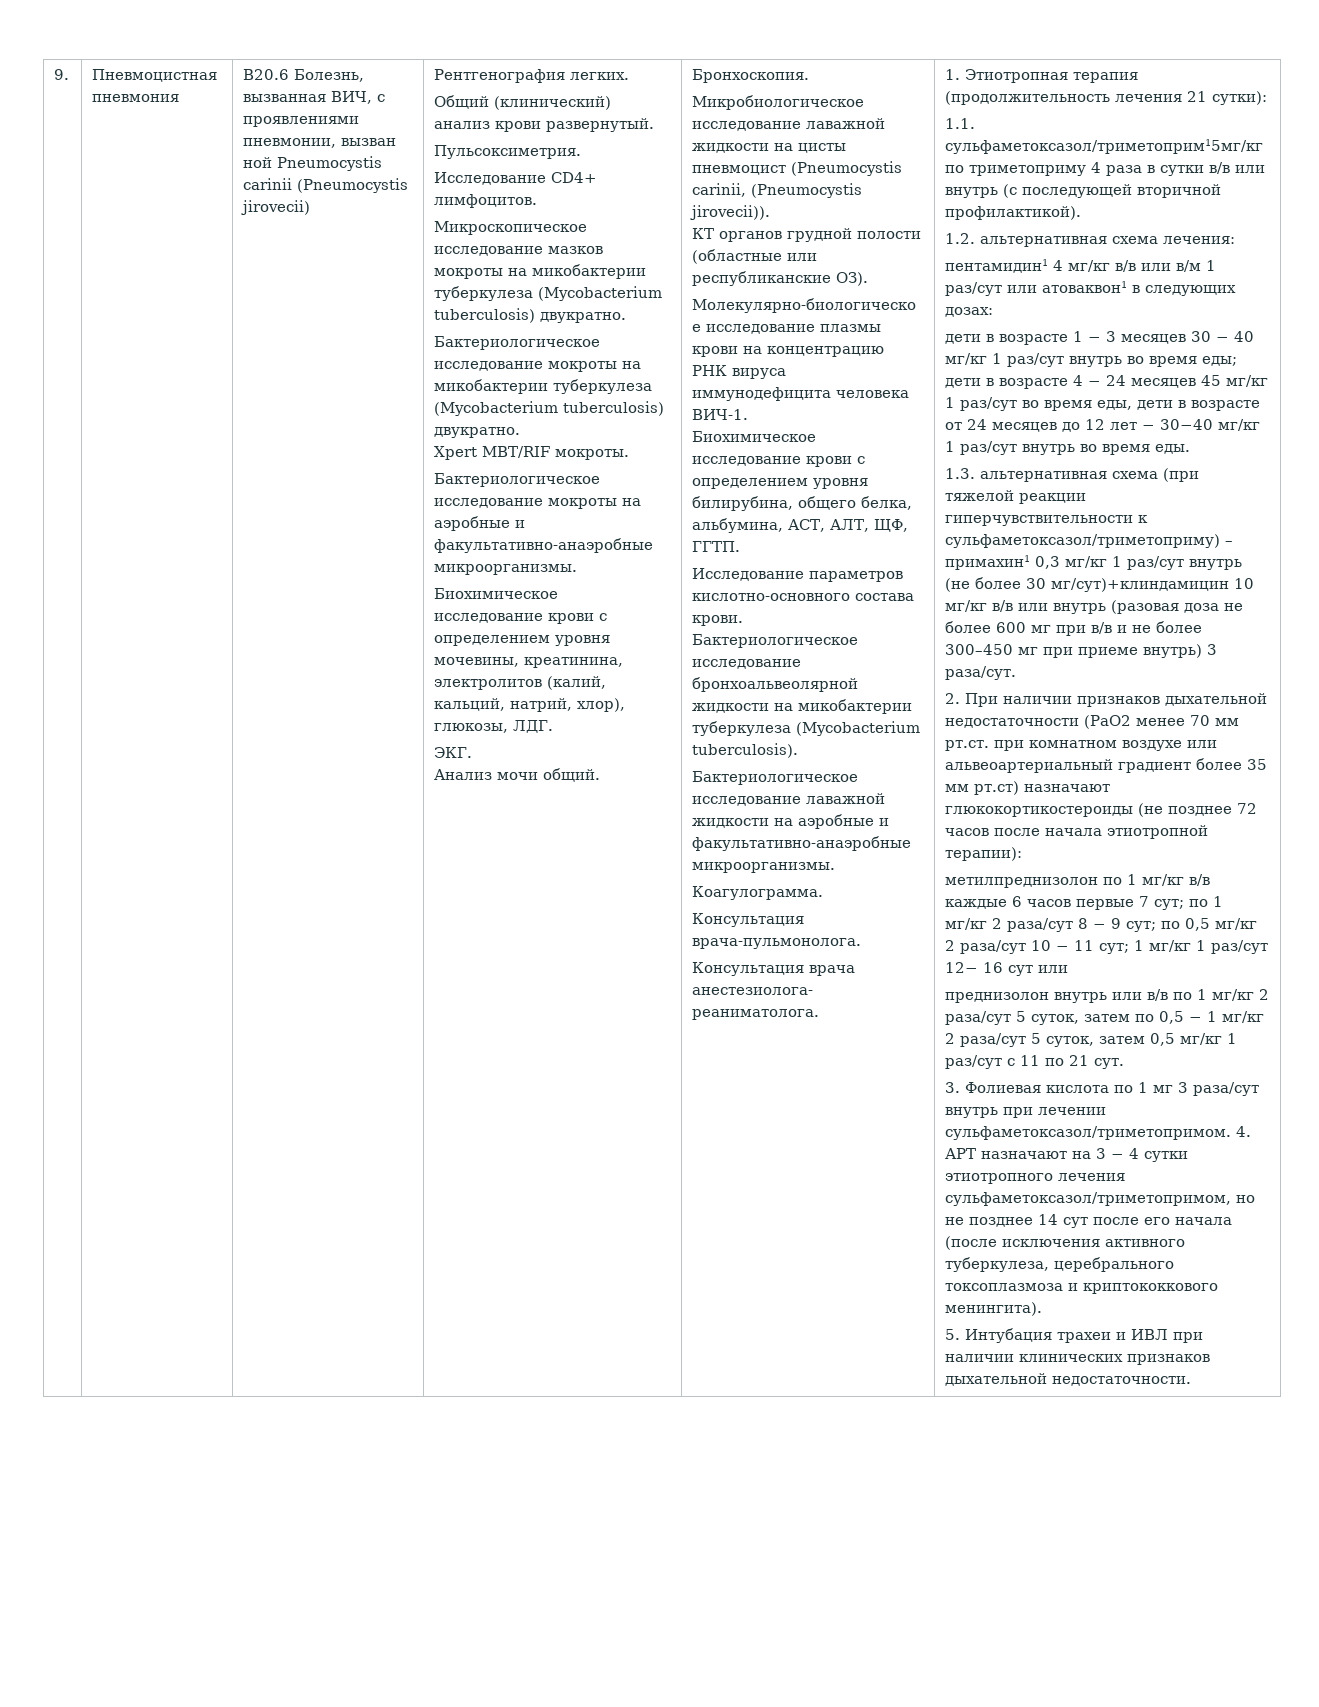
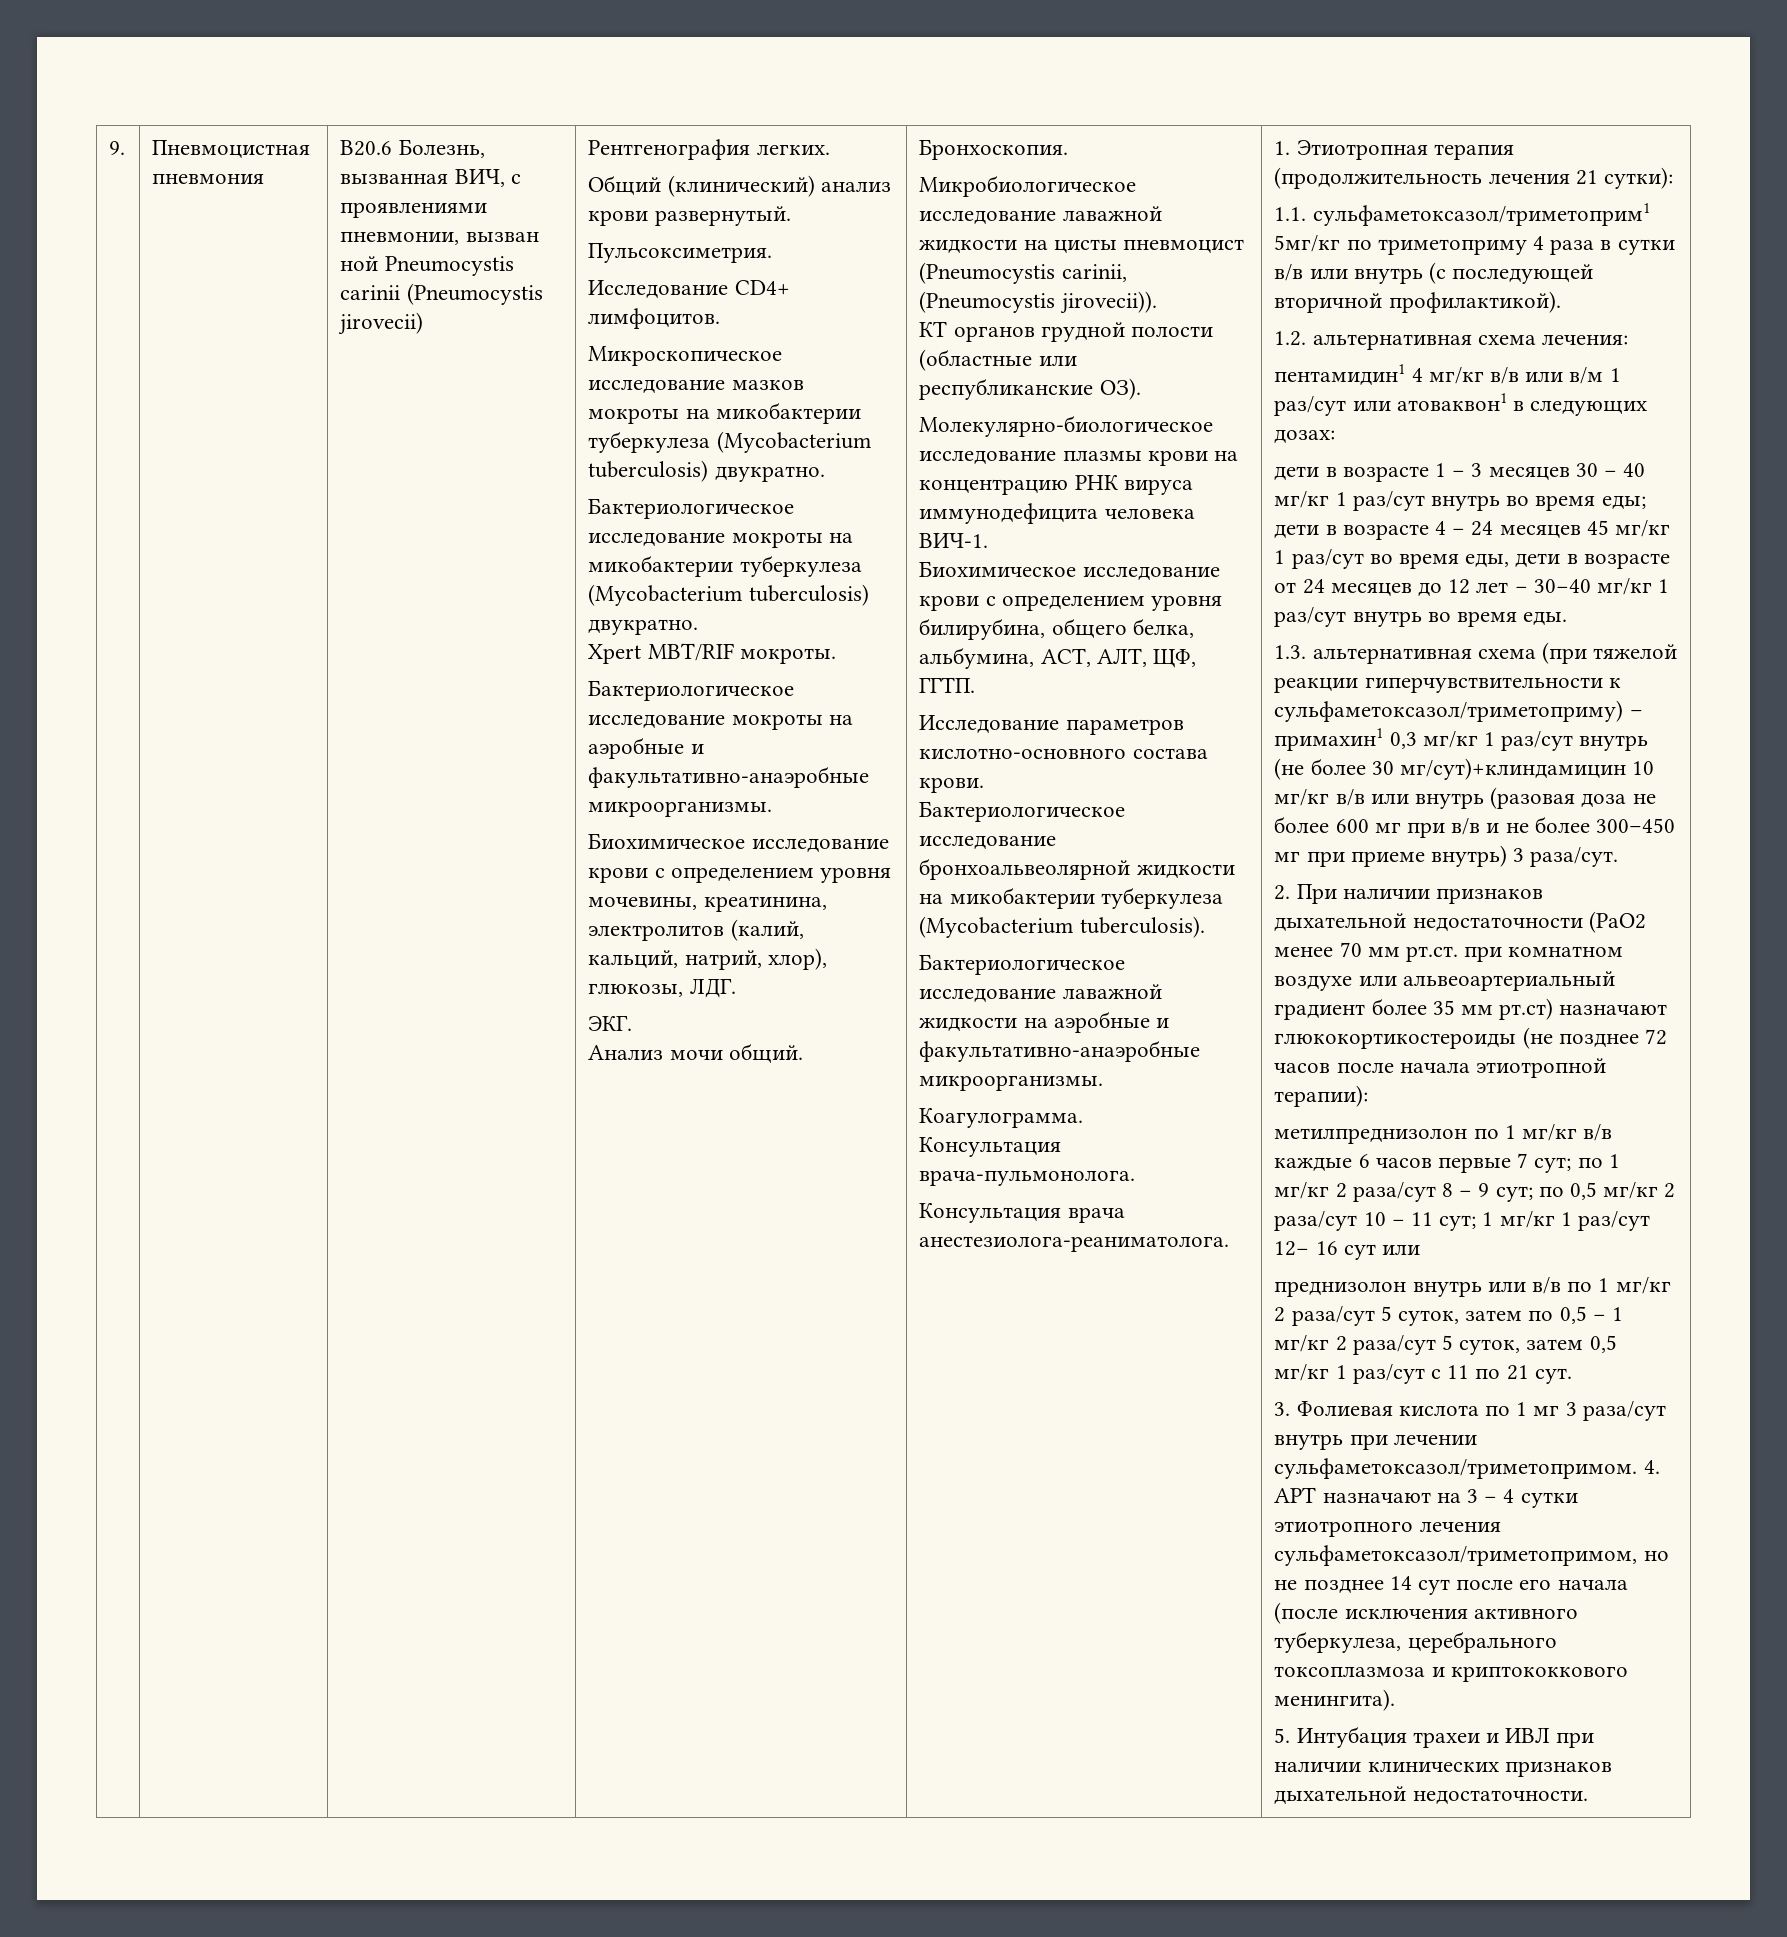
- 1.1. сульфаметоксазол/триметоприм15мг/кг по триметоприму 4 раза в сутки в/в или внутрь (с последующей вторичной профилактикой).
+ 1.1. сульфаметоксазол/триметоприм1 5мг/кг по триметоприму 4 раза в сутки в/в или внутрь (с последующей вторичной профилактикой).

